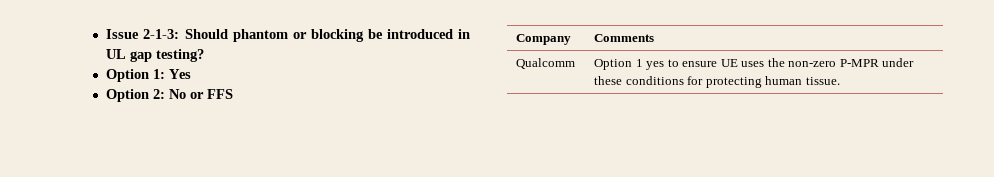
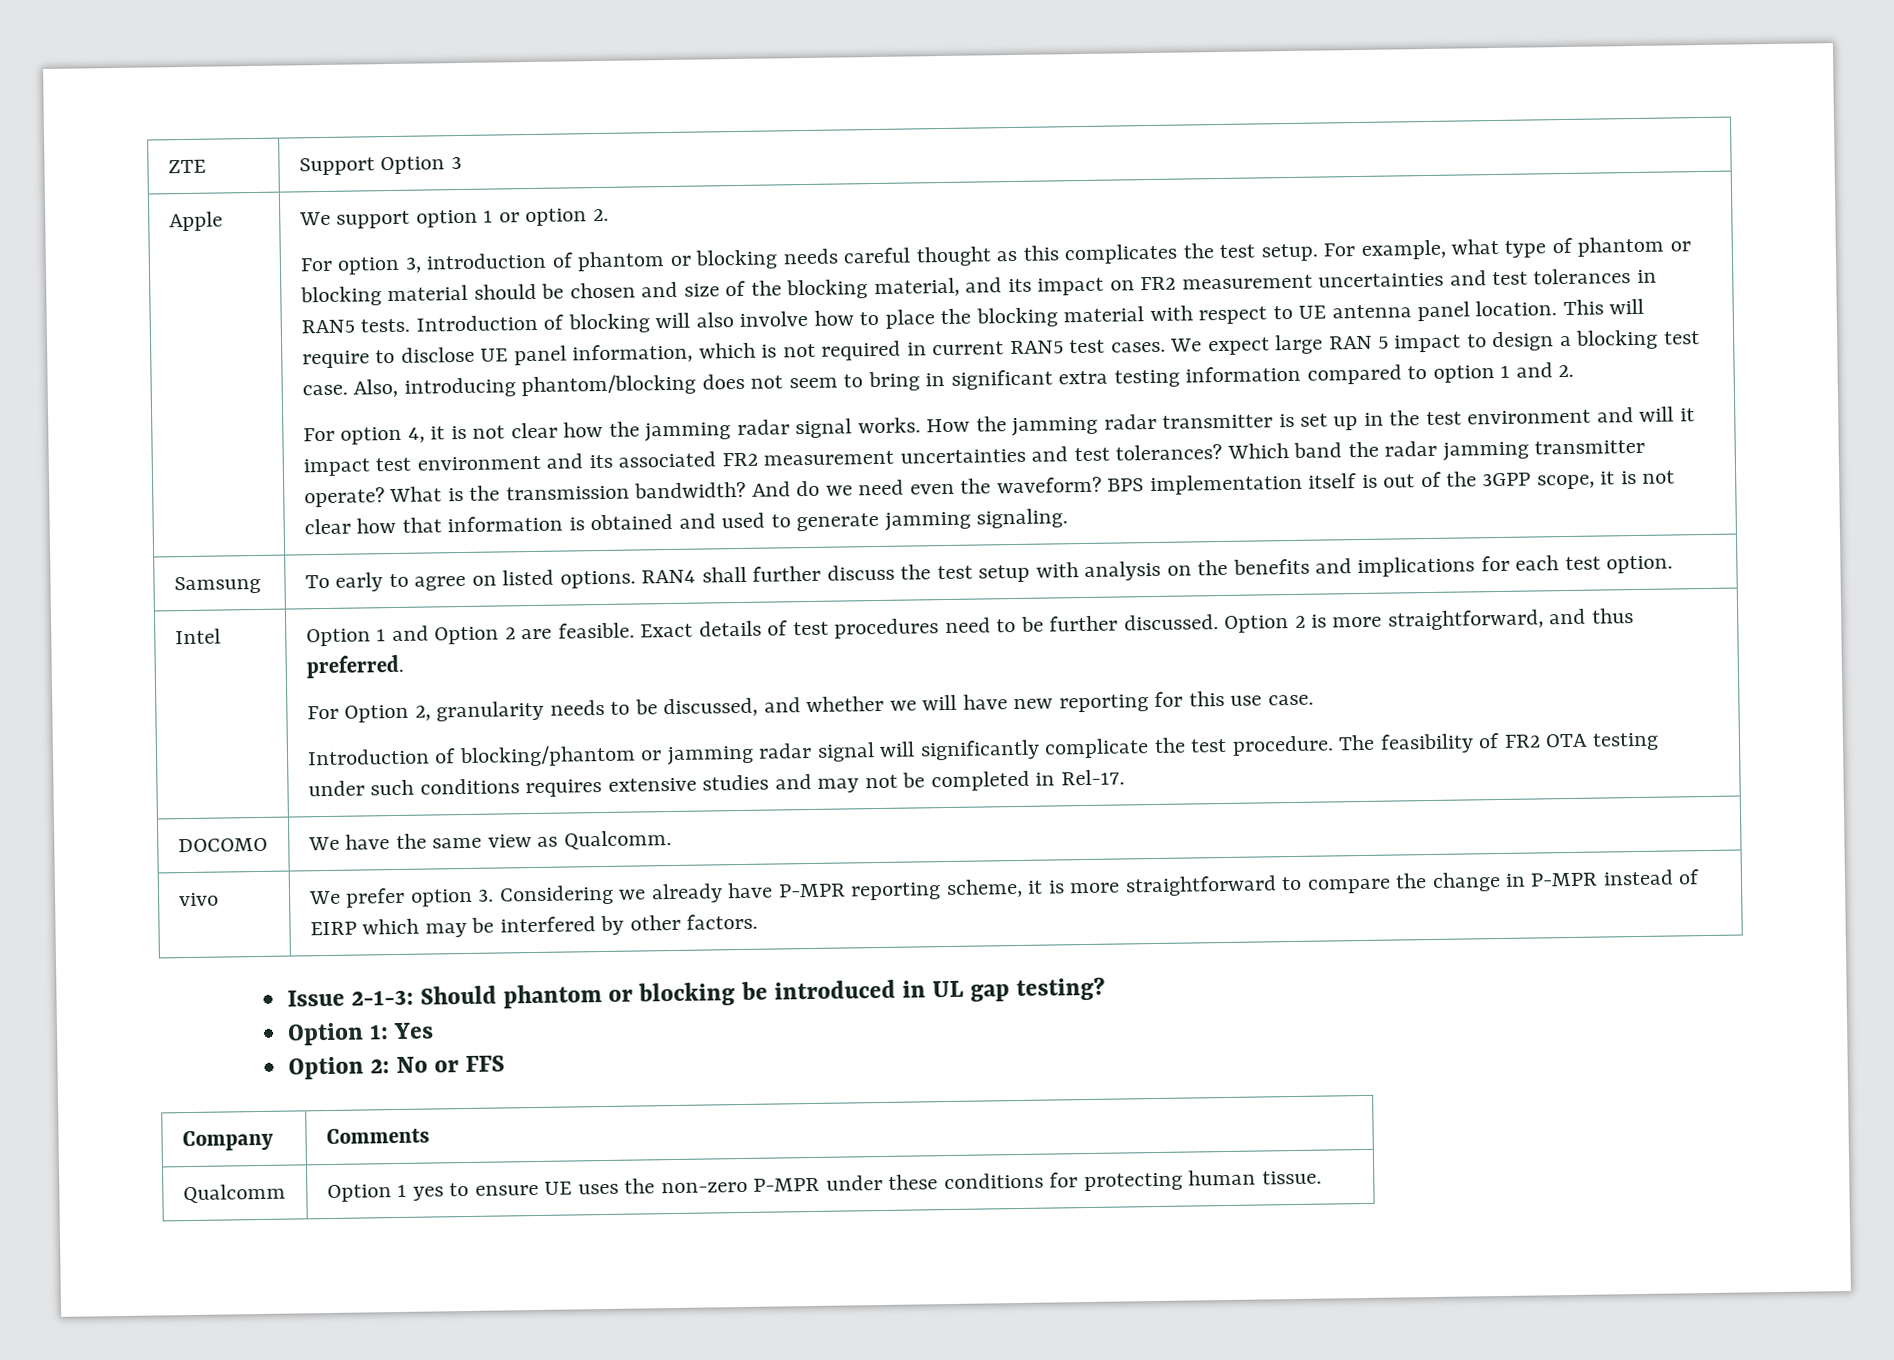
+ ZTE | Support Option 3
+ Apple | We support option 1 or option 2.
+ For option 3, introduction of phantom or blocking needs careful thought as this complicates the test setup. For example, what type of phantom or blocking material should be chosen and size of the blocking material, and its impact on FR2 measurement uncertainties and test tolerances in RAN5 tests. Introduction of blocking will also involve how to place the blocking material with respect to UE antenna panel location. This will require to disclose UE panel information, which is not required in current RAN5 test cases. We expect large RAN 5 impact to design a blocking test case. Also, introducing phantom/blocking does not seem to bring in significant extra testing information compared to option 1 and 2.
+ For option 4, it is not clear how the jamming radar signal works. How the jamming radar transmitter is set up in the test environment and will it impact test environment and its associated FR2 measurement uncertainties and test tolerances? Which band the radar jamming transmitter operate? What is the transmission bandwidth? And do we need even the waveform? BPS implementation itself is out of the 3GPP scope, it is not clear how that information is obtained and used to generate jamming signaling.
+ Samsung | To early to agree on listed options. RAN4 shall further discuss the test setup with analysis on the benefits and implications for each test option.
+ Intel | Option 1 and Option 2 are feasible. Exact details of test procedures need to be further discussed. Option 2 is more straightforward, and thus preferred.
+ For Option 2, granularity needs to be discussed, and whether we will have new reporting for this use case.
+ Introduction of blocking/phantom or jamming radar signal will significantly complicate the test procedure. The feasibility of FR2 OTA testing under such conditions requires extensive studies and may not be completed in Rel-17.
+ DOCOMO | We have the same view as Qualcomm.
+ vivo | We prefer option 3. Considering we already have P-MPR reporting scheme, it is more straightforward to compare the change in P-MPR instead of EIRP which may be interfered by other factors.

